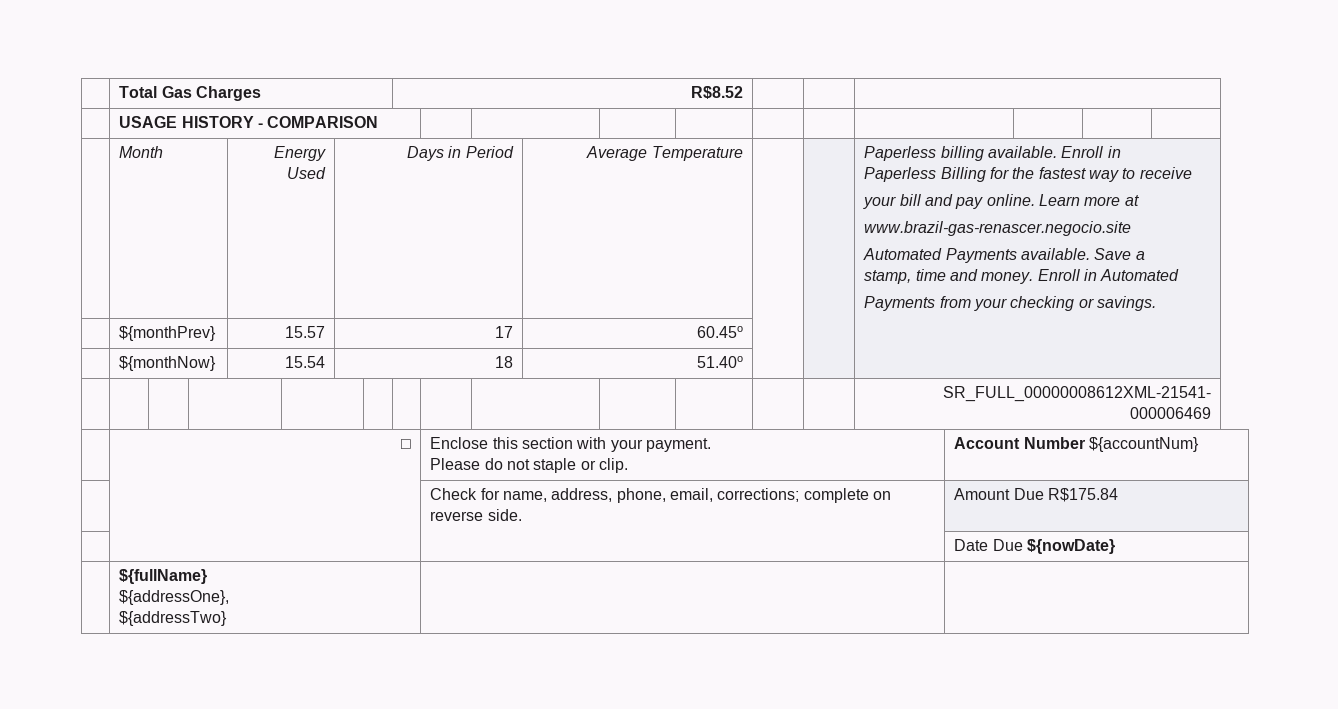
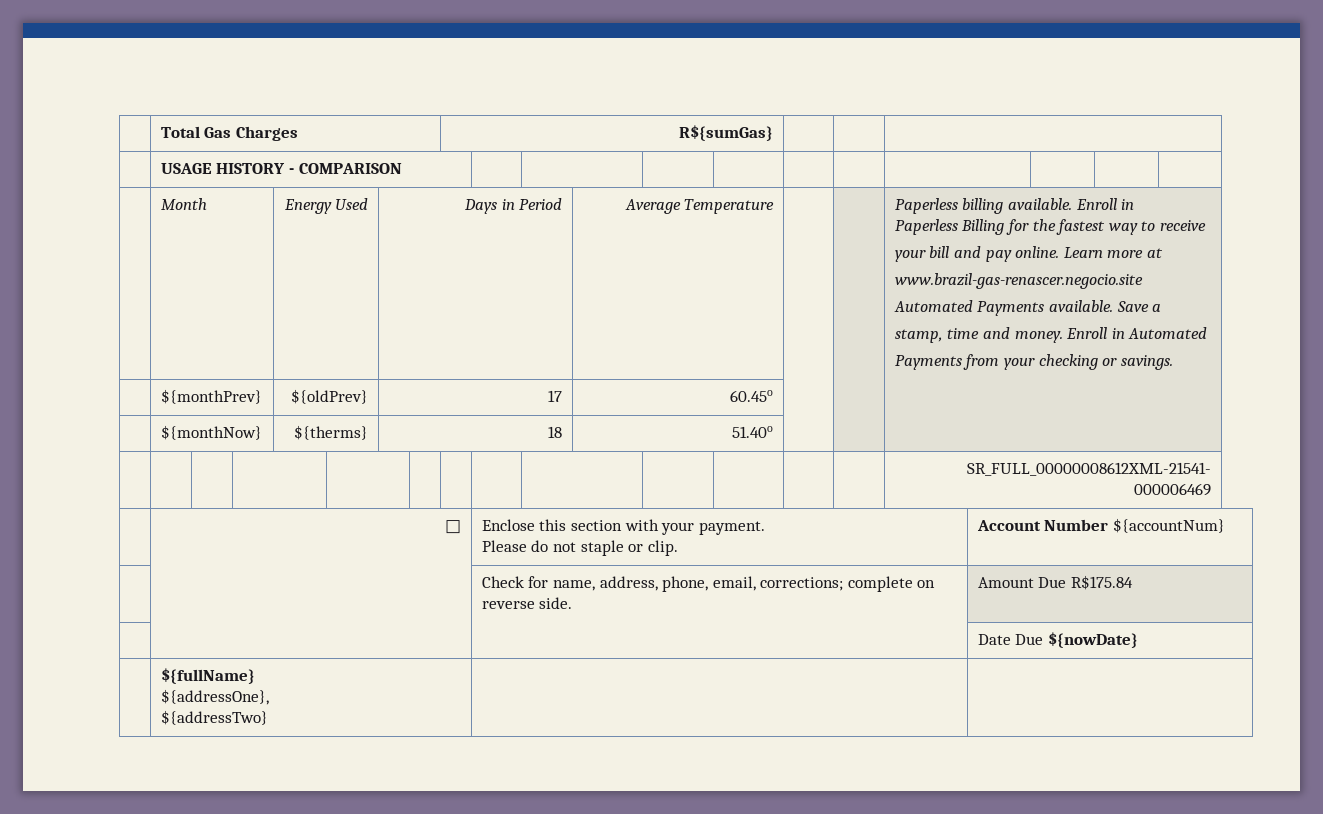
- | Total Gas Charges | R$8.52 | | |
+ | Total Gas Charges | R${sumGas} | | |
- | ${monthPrev} | 15.57 | 17 | 60.45o | | |
+ | ${monthPrev} | ${oldPrev} | 17 | 60.45o | | |
- | ${monthNow} | 15.54 | 18 | 51.40o | | |
+ | ${monthNow} | ${therms} | 18 | 51.40o | | |

